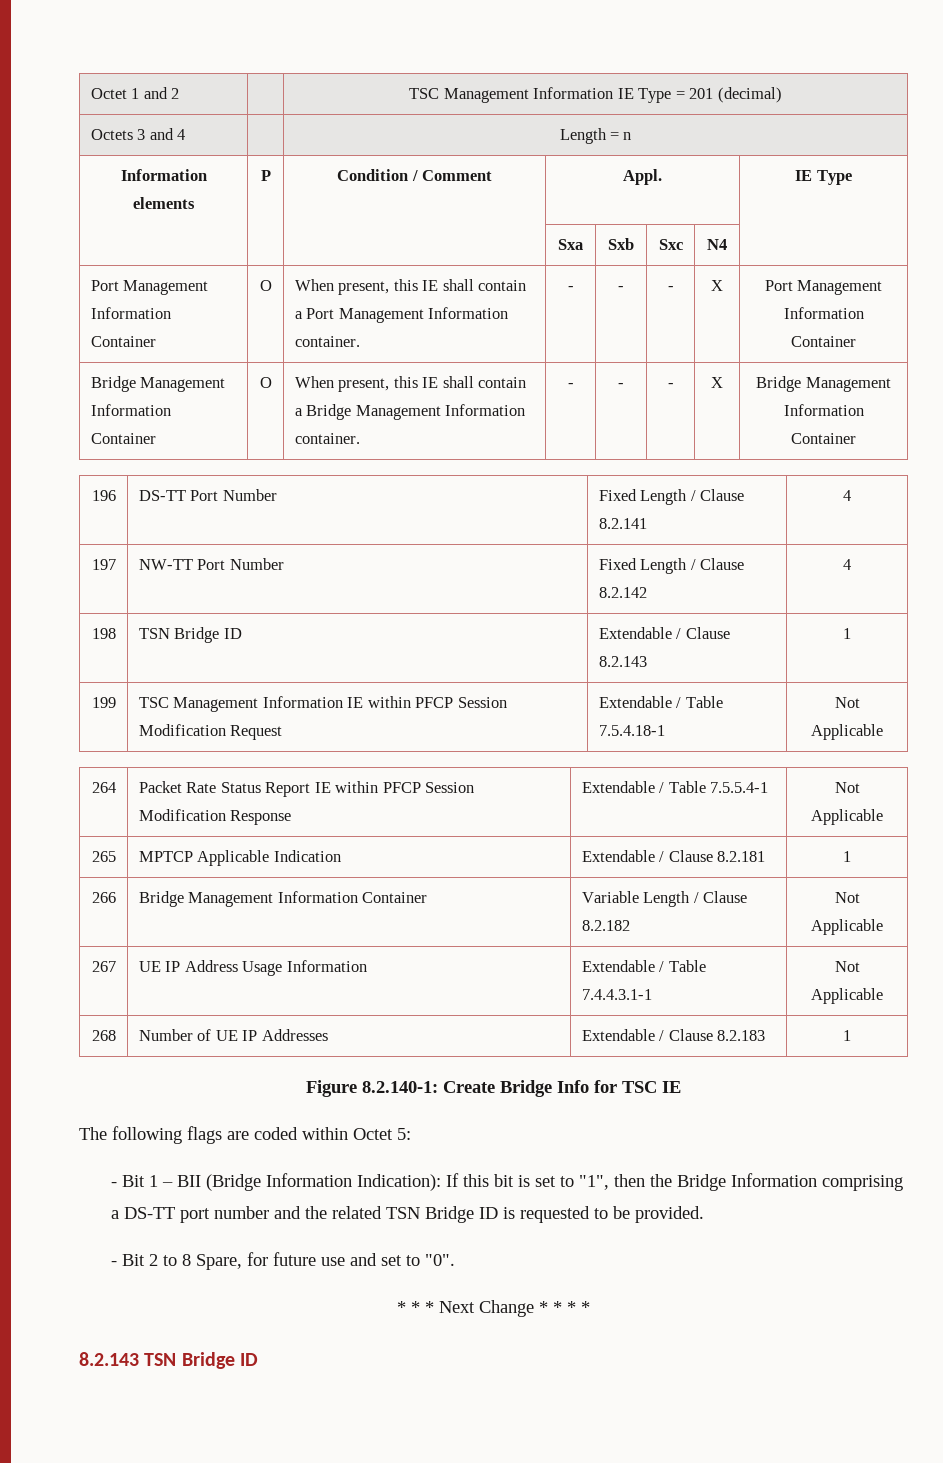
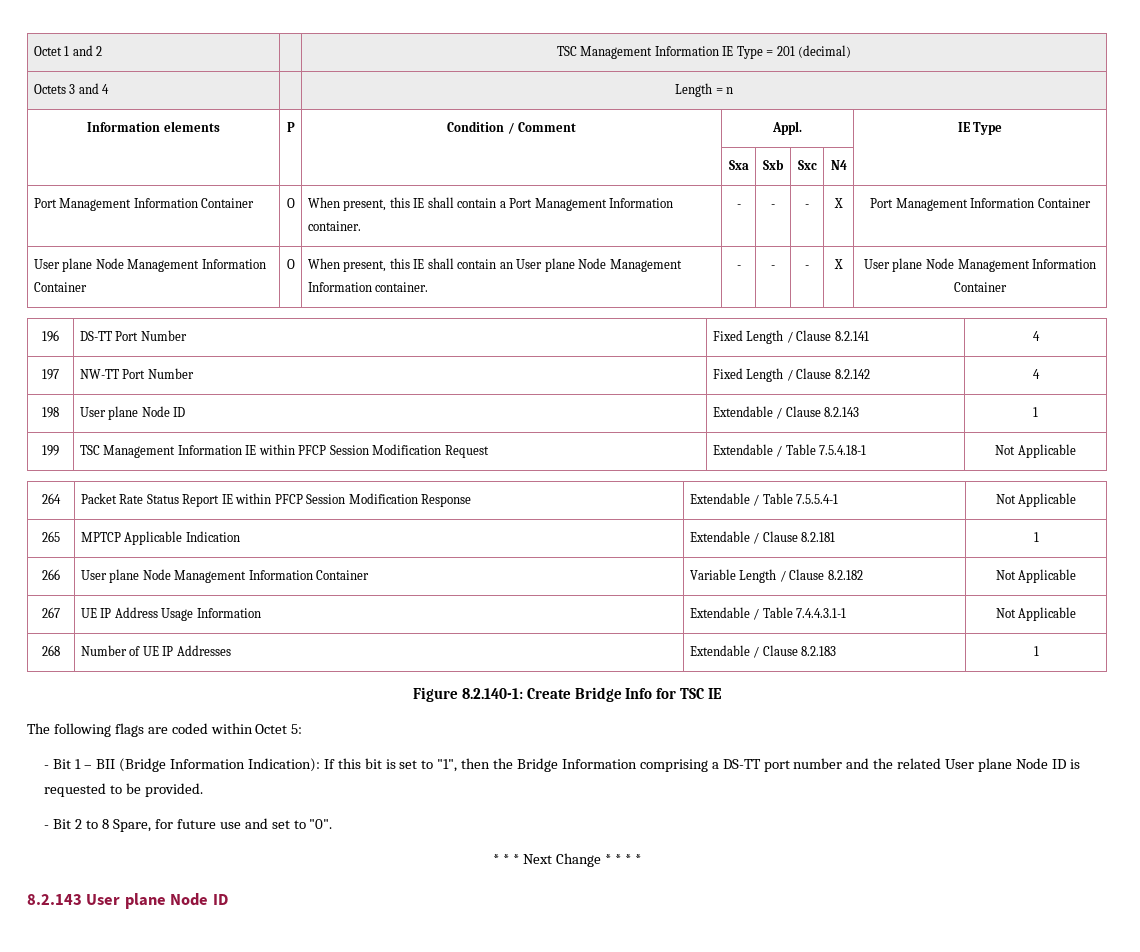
- Bridge Management Information Container | O | When present, this IE shall contain a Bridge Management Information container. | - | - | - | X | Bridge Management Information Container
+ User plane Node Management Information Container | O | When present, this IE shall contain an User plane Node Management Information container. | - | - | - | X | User plane Node Management Information Container
- 198 | TSN Bridge ID | Extendable / Clause 8.2.143 | 1
+ 198 | User plane Node ID | Extendable / Clause 8.2.143 | 1
- 266 | Bridge Management Information Container | Variable Length / Clause 8.2.182 | Not Applicable
+ 266 | User plane Node Management Information Container | Variable Length / Clause 8.2.182 | Not Applicable
- - Bit 1 – BII (Bridge Information Indication): If this bit is set to "1", then the Bridge Information comprising a DS-TT port number and the related TSN Bridge ID is requested to be provided.
+ - Bit 1 – BII (Bridge Information Indication): If this bit is set to "1", then the Bridge Information comprising a DS-TT port number and the related User plane Node ID is requested to be provided.
- 8.2.143 TSN Bridge ID
+ 8.2.143 User plane Node ID

